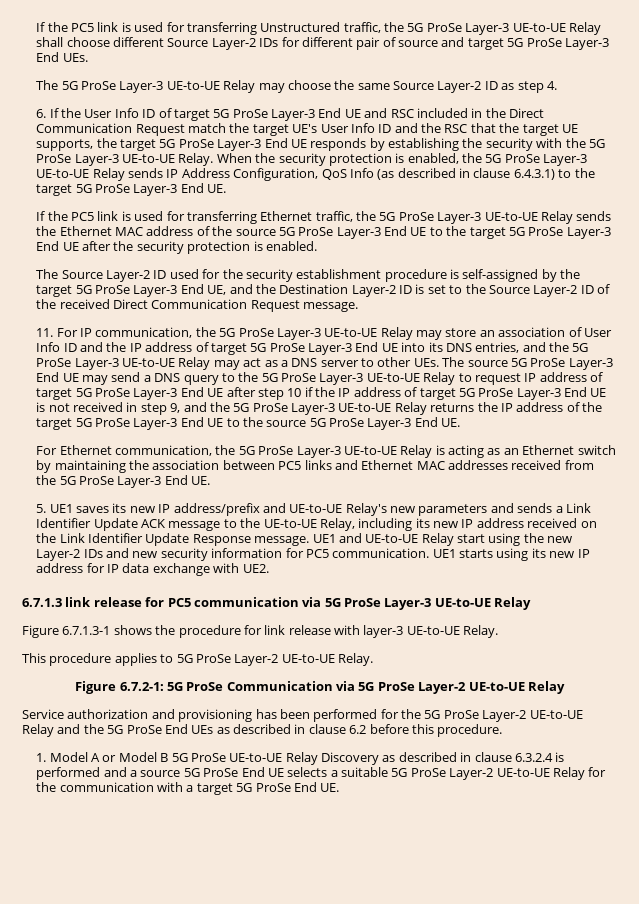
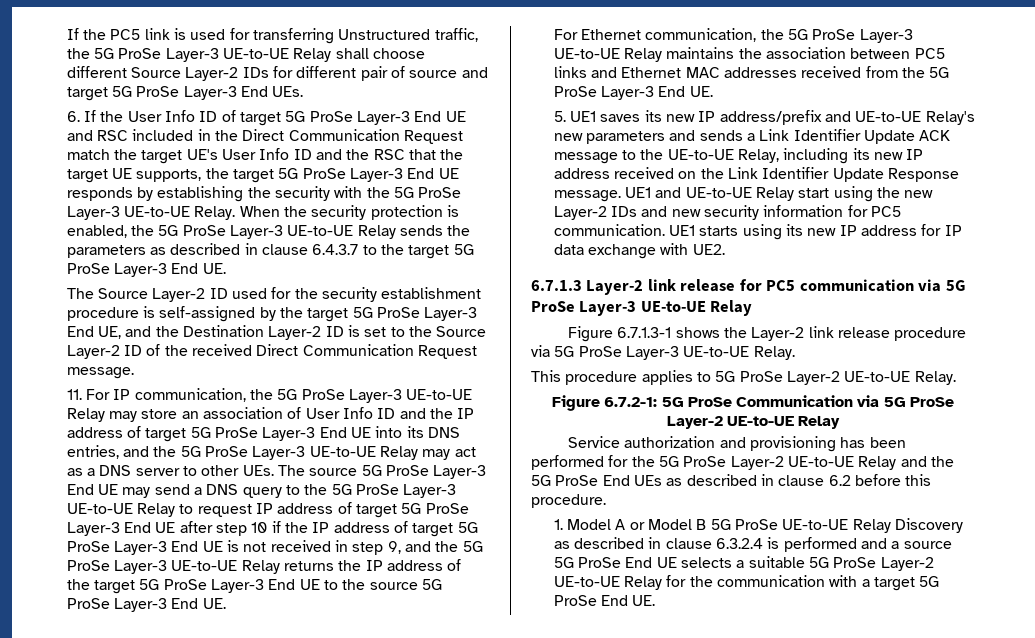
- The 5G ProSe Layer-3 UE-to-UE Relay may choose the same Source Layer-2 ID as step 4.
- When the security protection is enabled, the 5G ProSe Layer-3 UE-to-UE Relay sends IP Address Configuration, QoS Info (as described in clause 6.4.3.1) to the target 5G ProSe Layer-3 End UE.
+ When the security protection is enabled, the 5G ProSe Layer-3 UE-to-UE Relay sends the parameters as described in clause 6.4.3.7 to the target 5G ProSe Layer-3 End UE.
- If the PC5 link is used for transferring Ethernet traffic, the 5G ProSe Layer-3 UE-to-UE Relay sends the Ethernet MAC address of the source 5G ProSe Layer-3 End UE to the target 5G ProSe Layer-3 End UE after the security protection is enabled.
- For Ethernet communication, the 5G ProSe Layer-3 UE-to-UE Relay is acting as an Ethernet switch by maintaining the association between PC5 links and Ethernet MAC addresses received from the 5G ProSe Layer-3 End UE.
+ For Ethernet communication, the 5G ProSe Layer-3 UE-to-UE Relay maintains the association between PC5 links and Ethernet MAC addresses received from the 5G ProSe Layer-3 End UE.
- 6.7.1.3 link release for PC5 communication via 5G ProSe Layer-3 UE-to-UE Relay
+ 6.7.1.3 Layer-2 link release for PC5 communication via 5G ProSe Layer-3 UE-to-UE Relay
- Figure 6.7.1.3-1 shows the procedure for link release with layer-3 UE-to-UE Relay.
+ Figure 6.7.1.3-1 shows the Layer-2 link release procedure via 5G ProSe Layer-3 UE-to-UE Relay.

